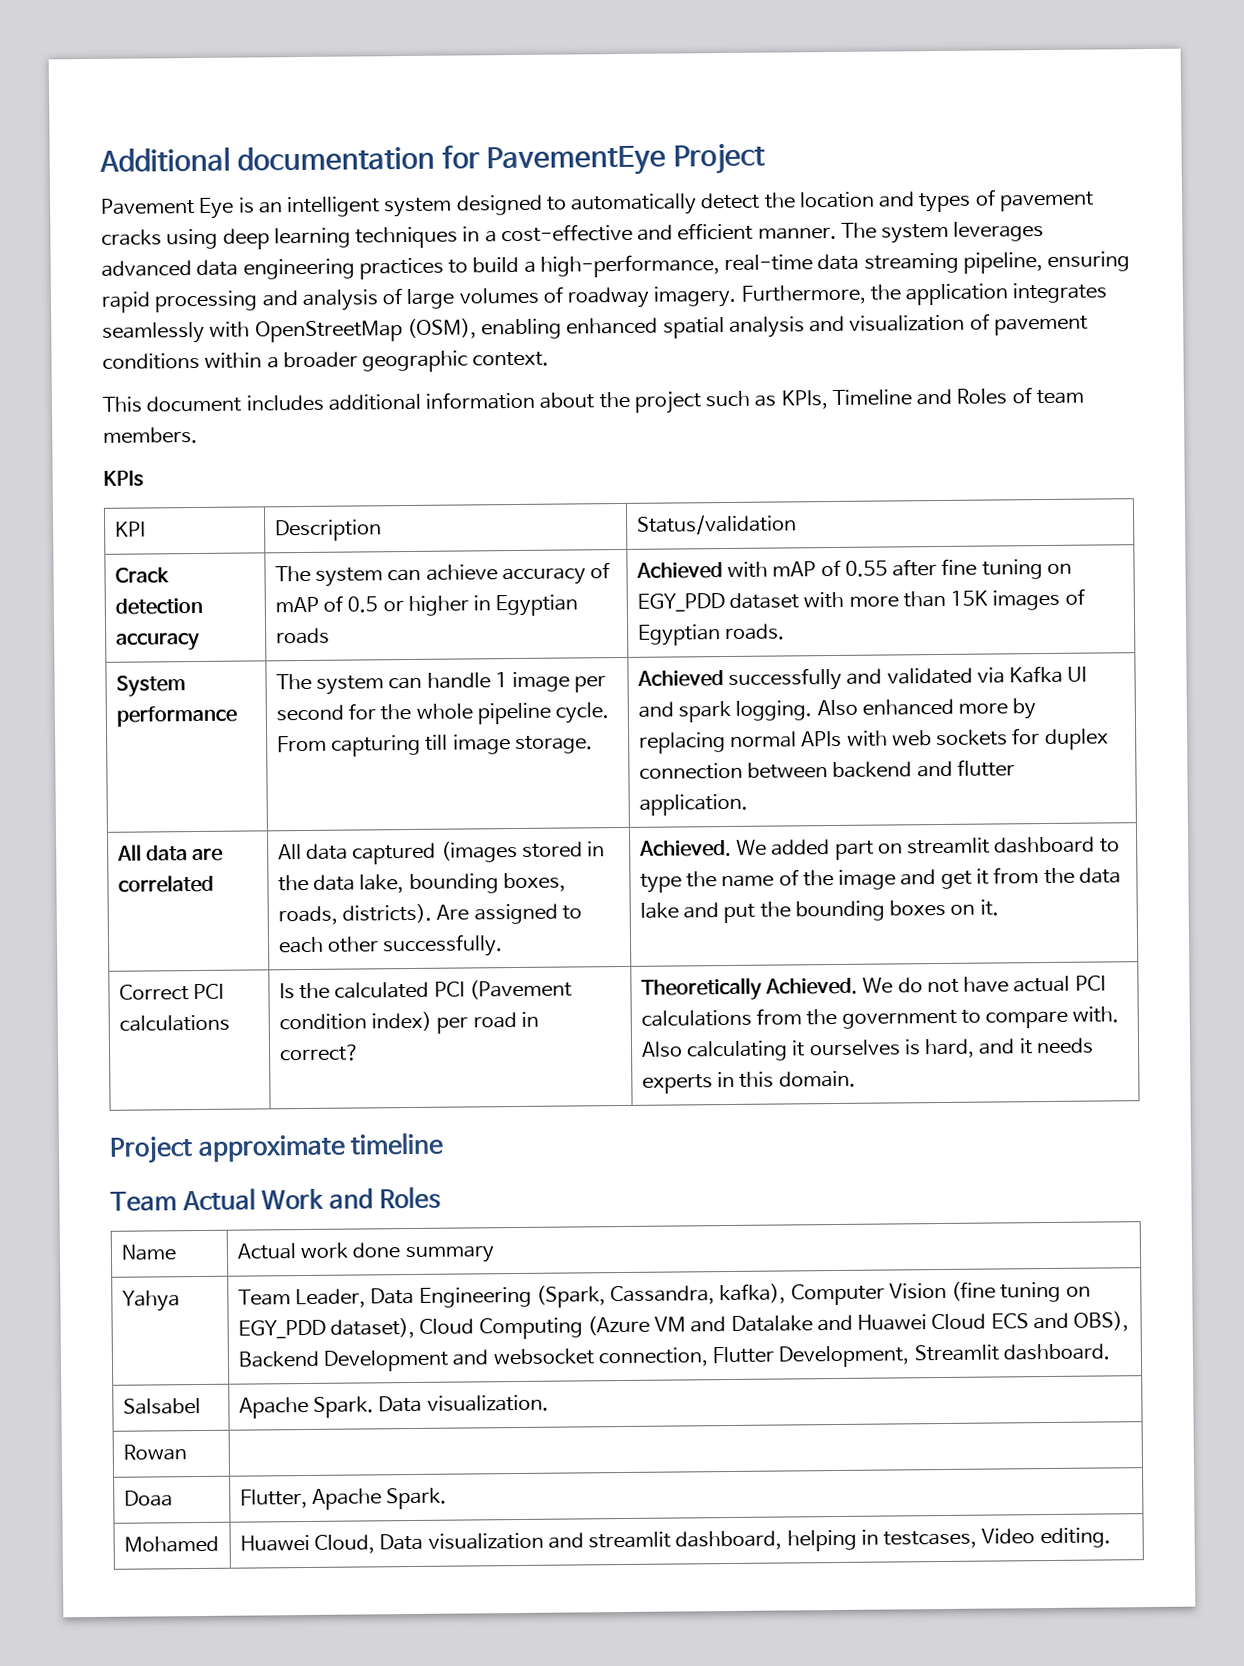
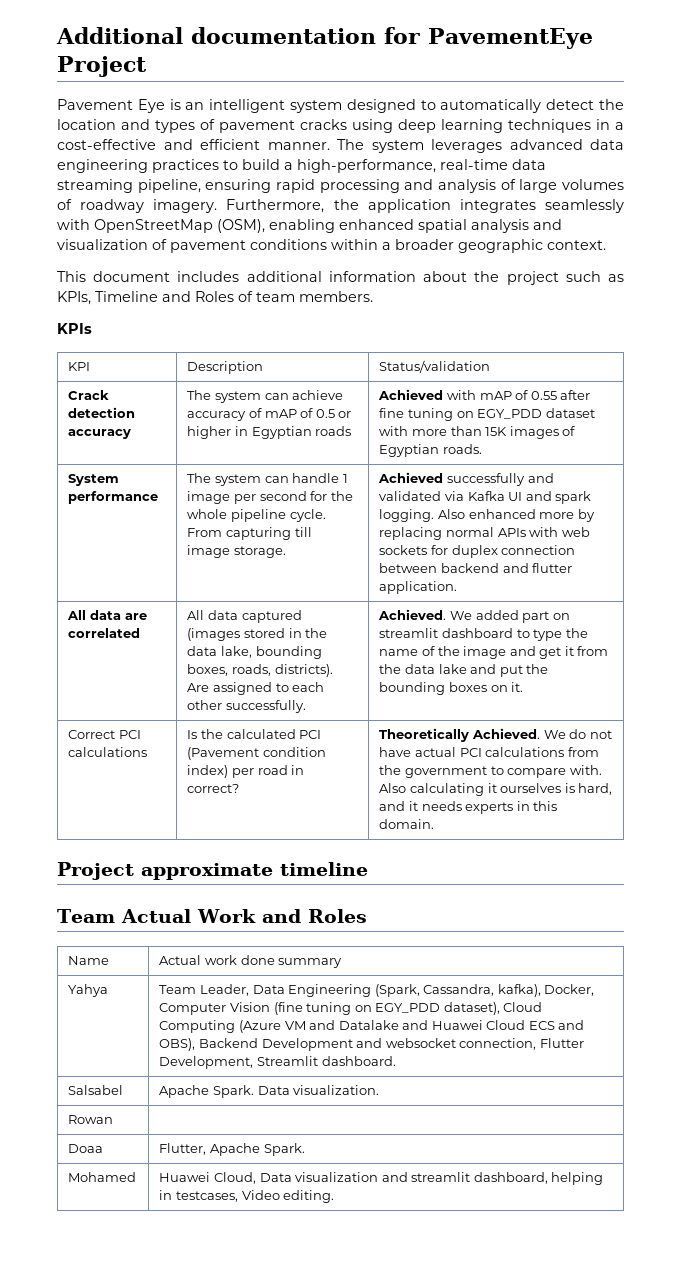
- Yahya | Team Leader, Data Engineering (Spark, Cassandra, kafka), Computer Vision (fine tuning on EGY_PDD dataset), Cloud Computing (Azure VM and Datalake and Huawei Cloud ECS and OBS), Backend Development and websocket connection, Flutter Development, Streamlit dashboard.
+ Yahya | Team Leader, Data Engineering (Spark, Cassandra, kafka), Docker, Computer Vision (fine tuning on EGY_PDD dataset), Cloud Computing (Azure VM and Datalake and Huawei Cloud ECS and OBS), Backend Development and websocket connection, Flutter Development, Streamlit dashboard.

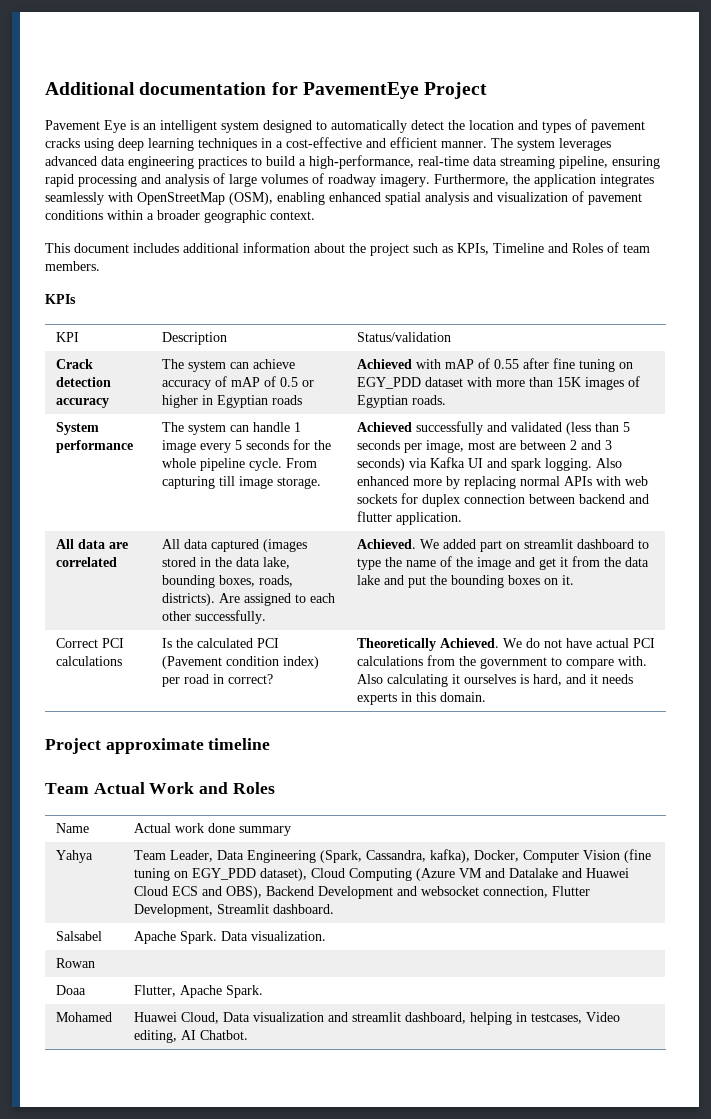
- The system can handle 1 image per second for the whole pipeline cycle.
+ The system can handle 1 image every 5 seconds for the whole pipeline cycle.
- Achieved successfully and validated via Kafka UI and spark logging.
+ Achieved successfully and validated (less than 5 seconds per image, most are between 2 and 3 seconds) via Kafka UI and spark logging.
- Mohamed | Huawei Cloud, Data visualization and streamlit dashboard, helping in testcases, Video editing.
+ Mohamed | Huawei Cloud, Data visualization and streamlit dashboard, helping in testcases, Video editing, AI Chatbot.

